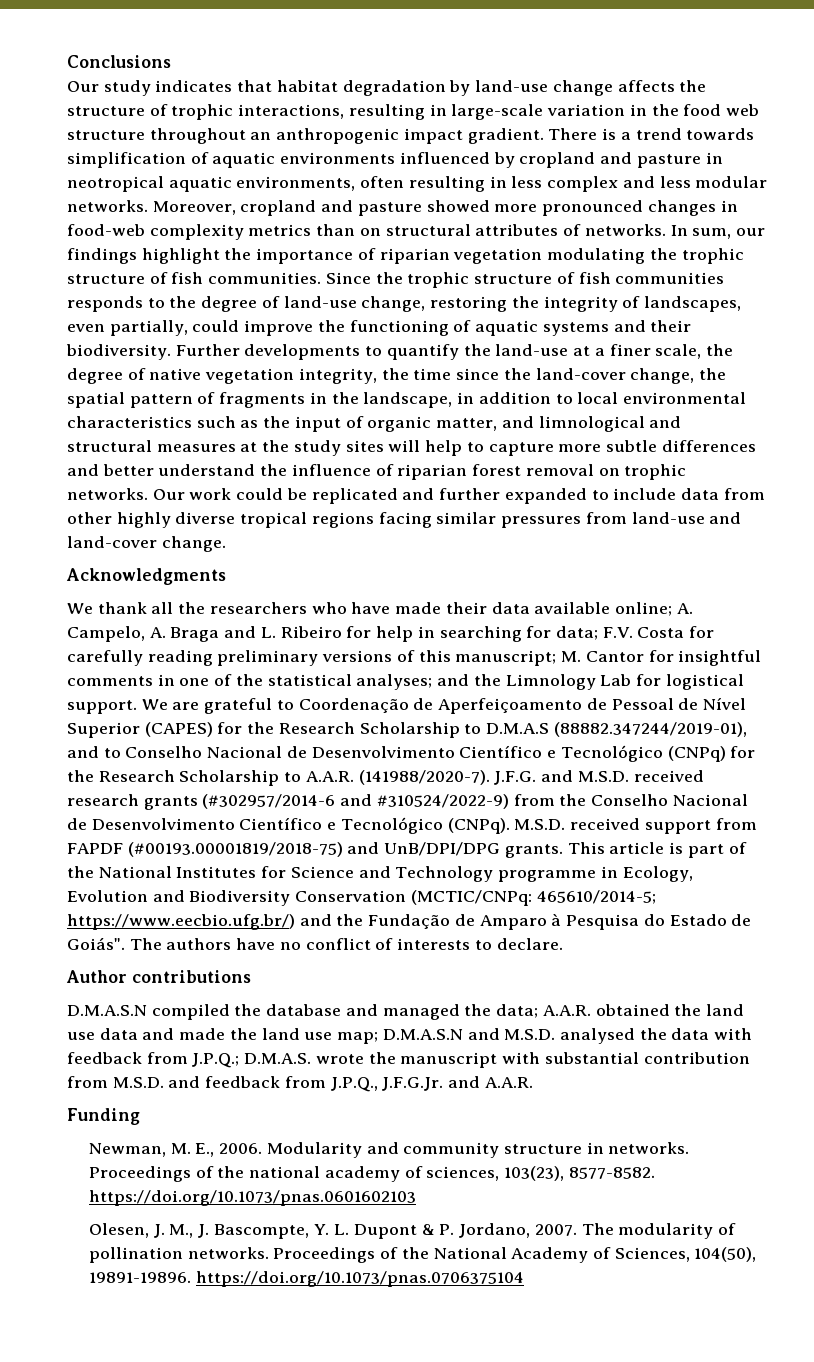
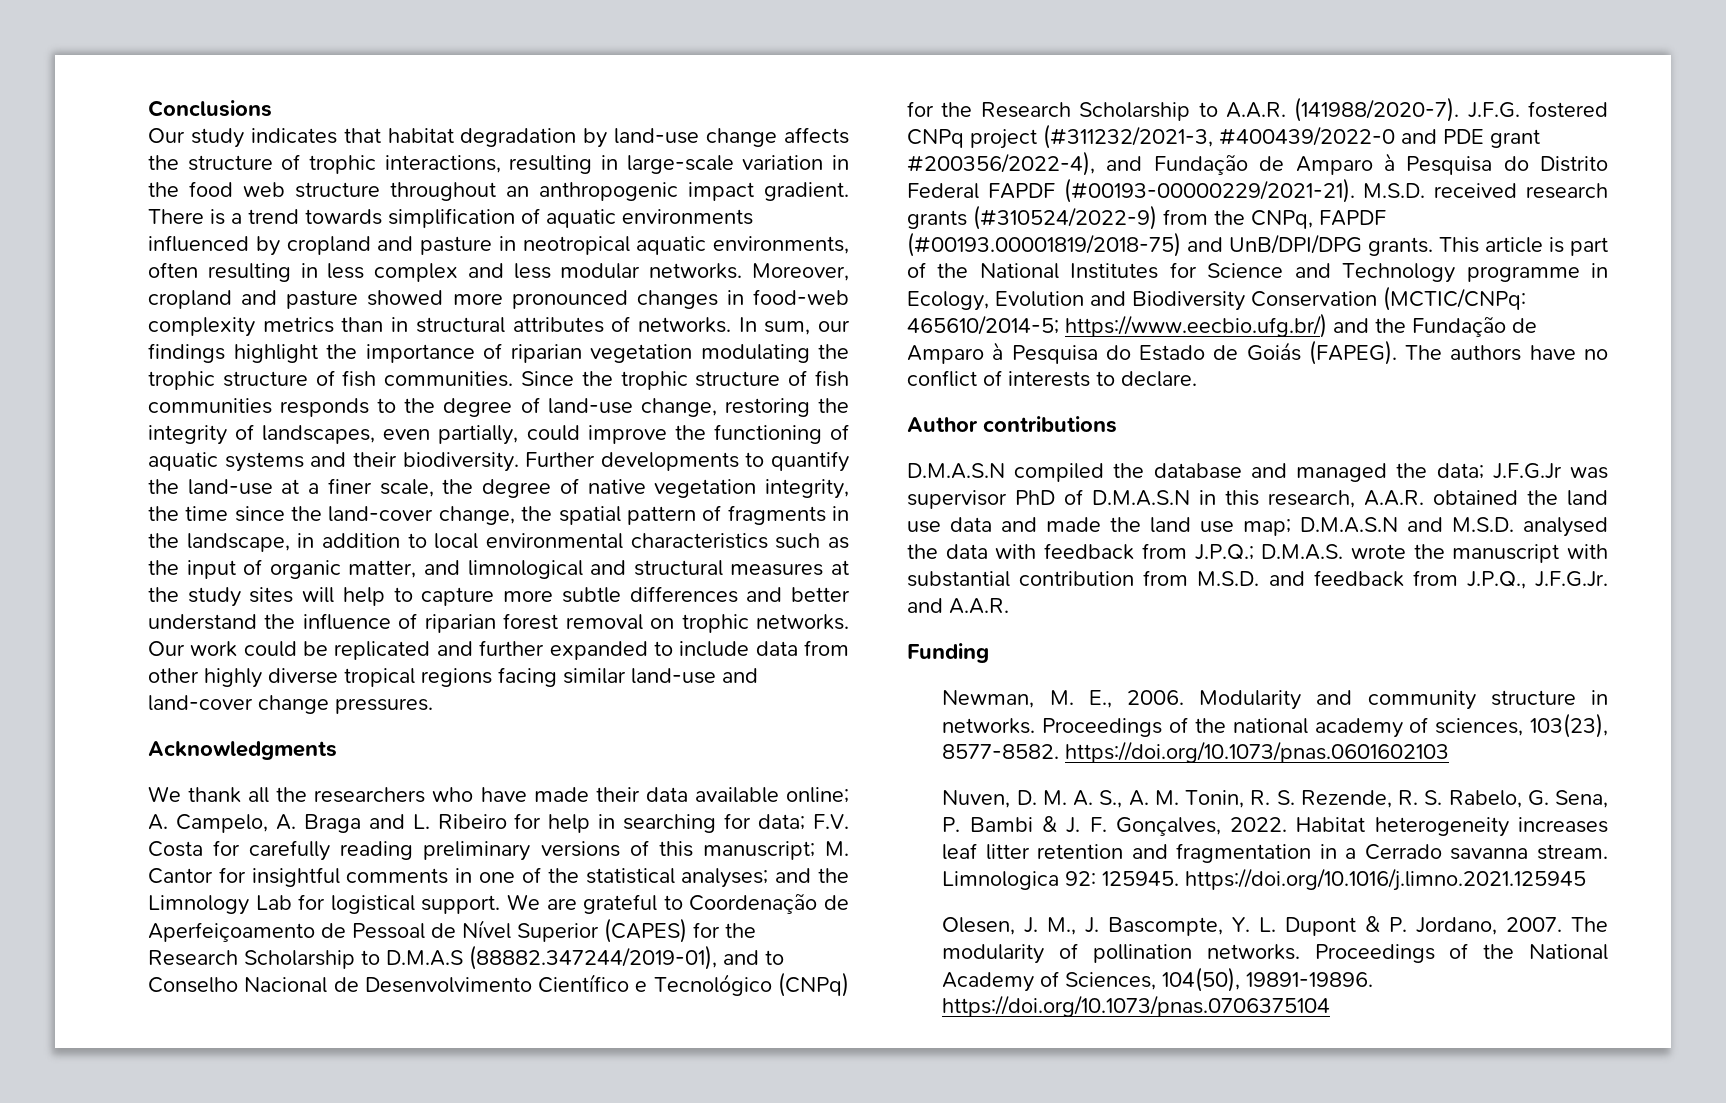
- Moreover, cropland and pasture showed more pronounced changes in food-web complexity metrics than on structural attributes of networks.
+ Moreover, cropland and pasture showed more pronounced changes in food-web complexity metrics than in structural attributes of networks.
- Our work could be replicated and further expanded to include data from other highly diverse tropical regions facing similar pressures from land-use and land-cover change.
+ Our work could be replicated and further expanded to include data from other highly diverse tropical regions facing similar land-use and land-cover change pressures.
- J.F.G. and M.S.D. received research grants (#302957/2014-6 and #310524/2022-9) from the Conselho Nacional de Desenvolvimento Científico e Tecnológico (CNPq). M.S.D. received support from FAPDF (#00193.00001819/2018-75) and UnB/DPI/DPG grants.
+ J.F.G. fostered CNPq project (#311232/2021-3, #400439/2022-0 and PDE grant #200356/2022-4), and Fundação de Amparo à Pesquisa do Distrito Federal FAPDF (#00193-00000229/2021-21). M.S.D. received research grants (#310524/2022-9) from the CNPq, FAPDF (#00193.00001819/2018-75) and UnB/DPI/DPG grants.
- This article is part of the National Institutes for Science and Technology programme in Ecology, Evolution and Biodiversity Conservation (MCTIC/CNPq: 465610/2014-5; https://www.eecbio.ufg.br/) and the Fundação de Amparo à Pesquisa do Estado de Goiás".
+ This article is part of the National Institutes for Science and Technology programme in Ecology, Evolution and Biodiversity Conservation (MCTIC/CNPq: 465610/2014-5; https://www.eecbio.ufg.br/) and the Fundação de Amparo à Pesquisa do Estado de Goiás (FAPEG).
- D.M.A.S.N compiled the database and managed the data; A.A.R. obtained the land use data and made the land use map; D.M.A.S.N and M.S.D. analysed the data with feedback from J.P.Q.; D.M.A.S. wrote the manuscript with substantial contribution from M.S.D. and feedback from J.P.Q., J.F.G.Jr. and A.A.R.
+ D.M.A.S.N compiled the database and managed the data; J.F.G.Jr was supervisor PhD of D.M.A.S.N in this research, A.A.R. obtained the land use data and made the land use map; D.M.A.S.N and M.S.D. analysed the data with feedback from J.P.Q.; D.M.A.S. wrote the manuscript with substantial contribution from M.S.D. and feedback from J.P.Q., J.F.G.Jr. and A.A.R.
+ Nuven, D. M. A. S., A. M. Tonin, R. S. Rezende, R. S. Rabelo, G. Sena, P. Bambi & J. F. Gonçalves, 2022. Habitat heterogeneity increases leaf litter retention and fragmentation in a Cerrado savanna stream. Limnologica 92: 125945. https://doi.org/10.1016/j.limno.2021.125945

